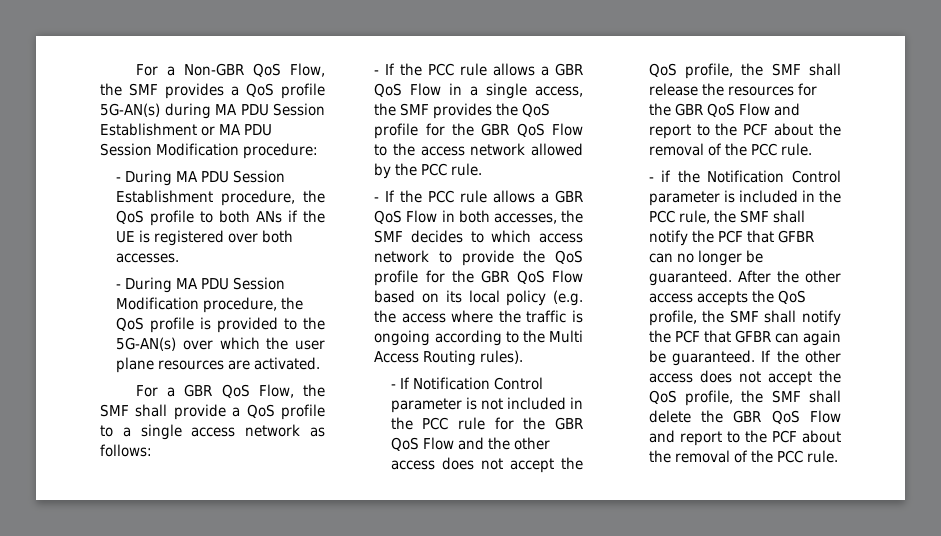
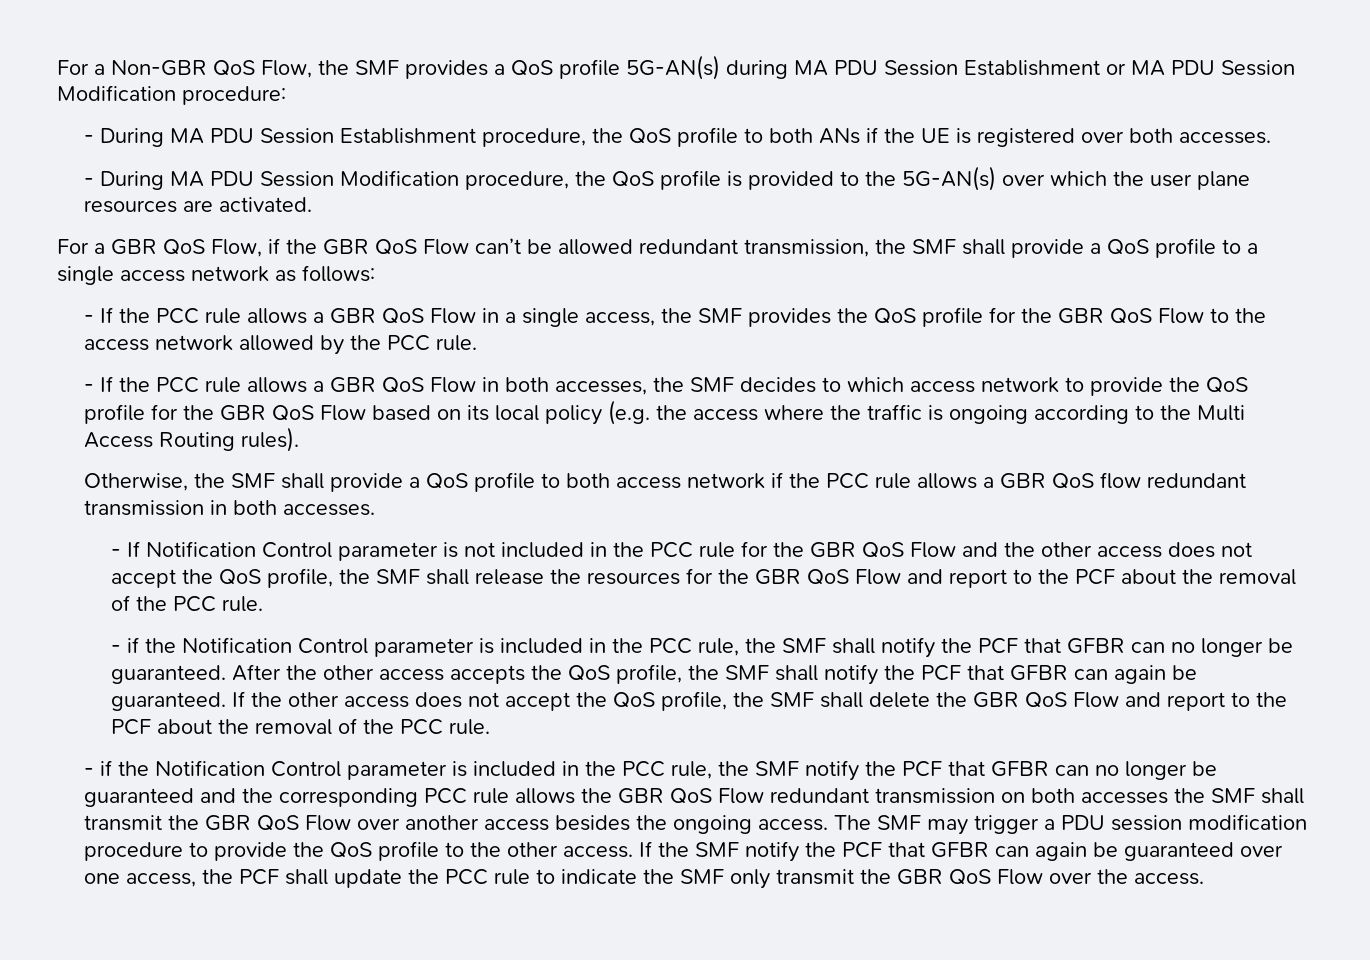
- For a GBR QoS Flow, the SMF shall provide a QoS profile to a single access network as follows:
+ For a GBR QoS Flow, if the GBR QoS Flow can’t be allowed redundant transmission, the SMF shall provide a QoS profile to a single access network as follows:
+ Otherwise, the SMF shall provide a QoS profile to both access network if the PCC rule allows a GBR QoS flow redundant transmission in both accesses.
+ - if the Notification Control parameter is included in the PCC rule, the SMF notify the PCF that GFBR can no longer be guaranteed and the corresponding PCC rule allows the GBR QoS Flow redundant transmission on both accesses the SMF shall transmit the GBR QoS Flow over another access besides the ongoing access. The SMF may trigger a PDU session modification procedure to provide the QoS profile to the other access. If the SMF notify the PCF that GFBR can again be guaranteed over one access, the PCF shall update the PCC rule to indicate the SMF only transmit the GBR QoS Flow over the access.

